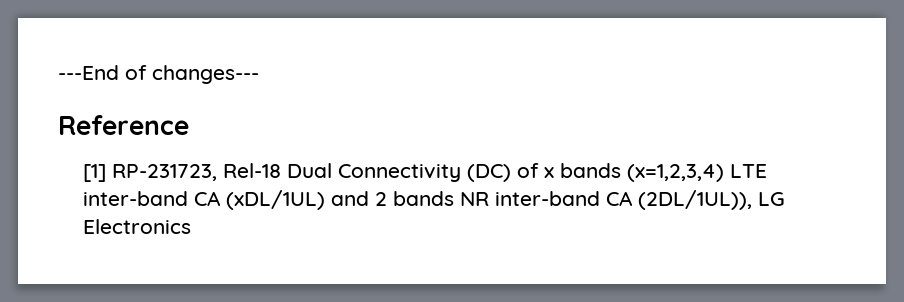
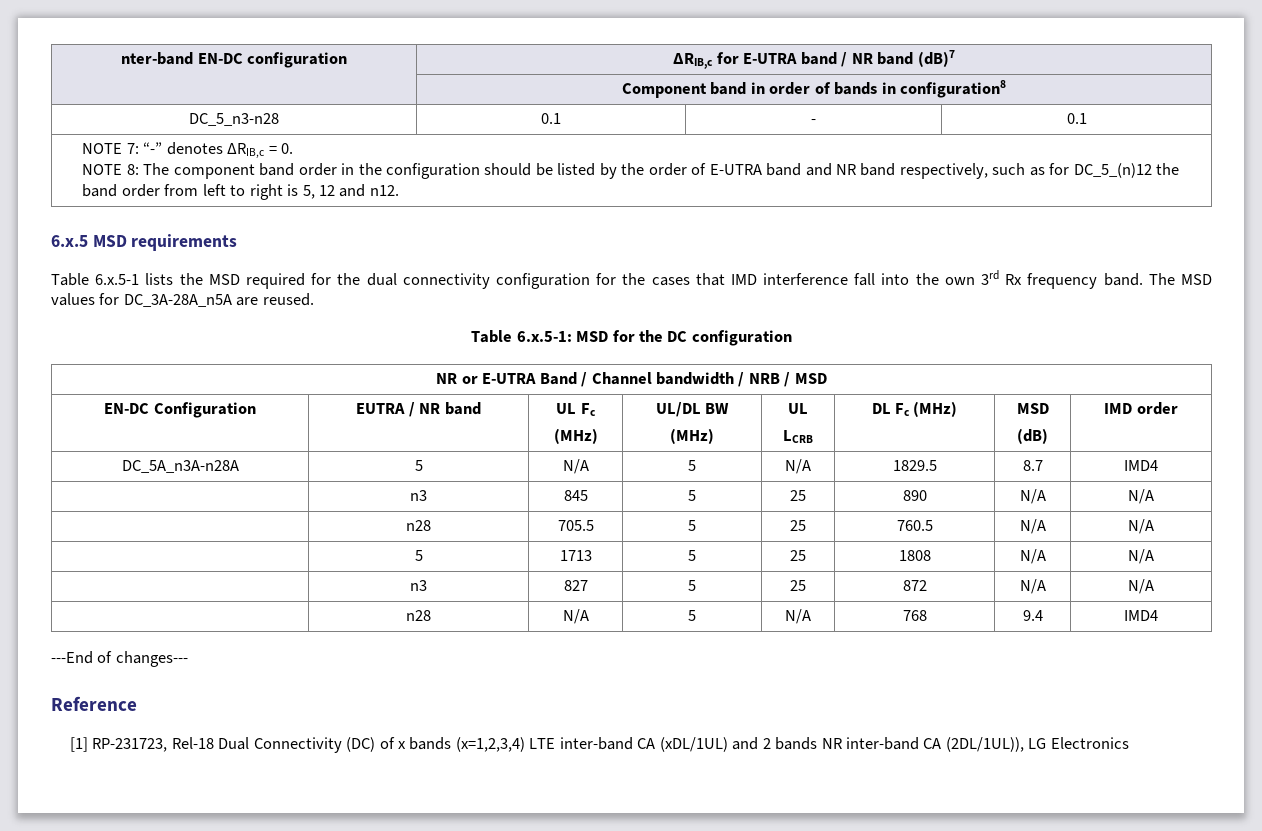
+ nter-band EN-DC configuration | ΔRIB,c for E-UTRA band / NR band (dB)7
+ | Component band in order of bands in configuration8
+ DC_5_n3-n28 | 0.1 | - | 0.1
+ NOTE 7: “-” denotes ΔRIB,c = 0.
+ NOTE 8: The component band order in the configuration should be listed by the order of E-UTRA band and NR band respectively, such as for DC_5_(n)12 the band order from left to right is 5, 12 and n12.
+ 6.x.5 MSD requirements
+ Table 6.x.5-1 lists the MSD required for the dual connectivity configuration for the cases that IMD interference fall into the own 3rd Rx frequency band. The MSD values for DC_3A-28A_n5A are reused.
+ Table 6.x.5-1: MSD for the DC configuration
+ NR or E-UTRA Band / Channel bandwidth / NRB / MSD
+ EN-DC Configuration | EUTRA / NR band | UL Fc
+ (MHz) | UL/DL BW
+ (MHz) | UL
+ LCRB | DL Fc (MHz) | MSD
+ (dB) | IMD order
+ DC_5A_n3A-n28A | 5 | N/A | 5 | N/A | 1829.5 | 8.7 | IMD4
+ | n3 | 845 | 5 | 25 | 890 | N/A | N/A
+ | n28 | 705.5 | 5 | 25 | 760.5 | N/A | N/A
+ | 5 | 1713 | 5 | 25 | 1808 | N/A | N/A
+ | n3 | 827 | 5 | 25 | 872 | N/A | N/A
+ | n28 | N/A | 5 | N/A | 768 | 9.4 | IMD4

